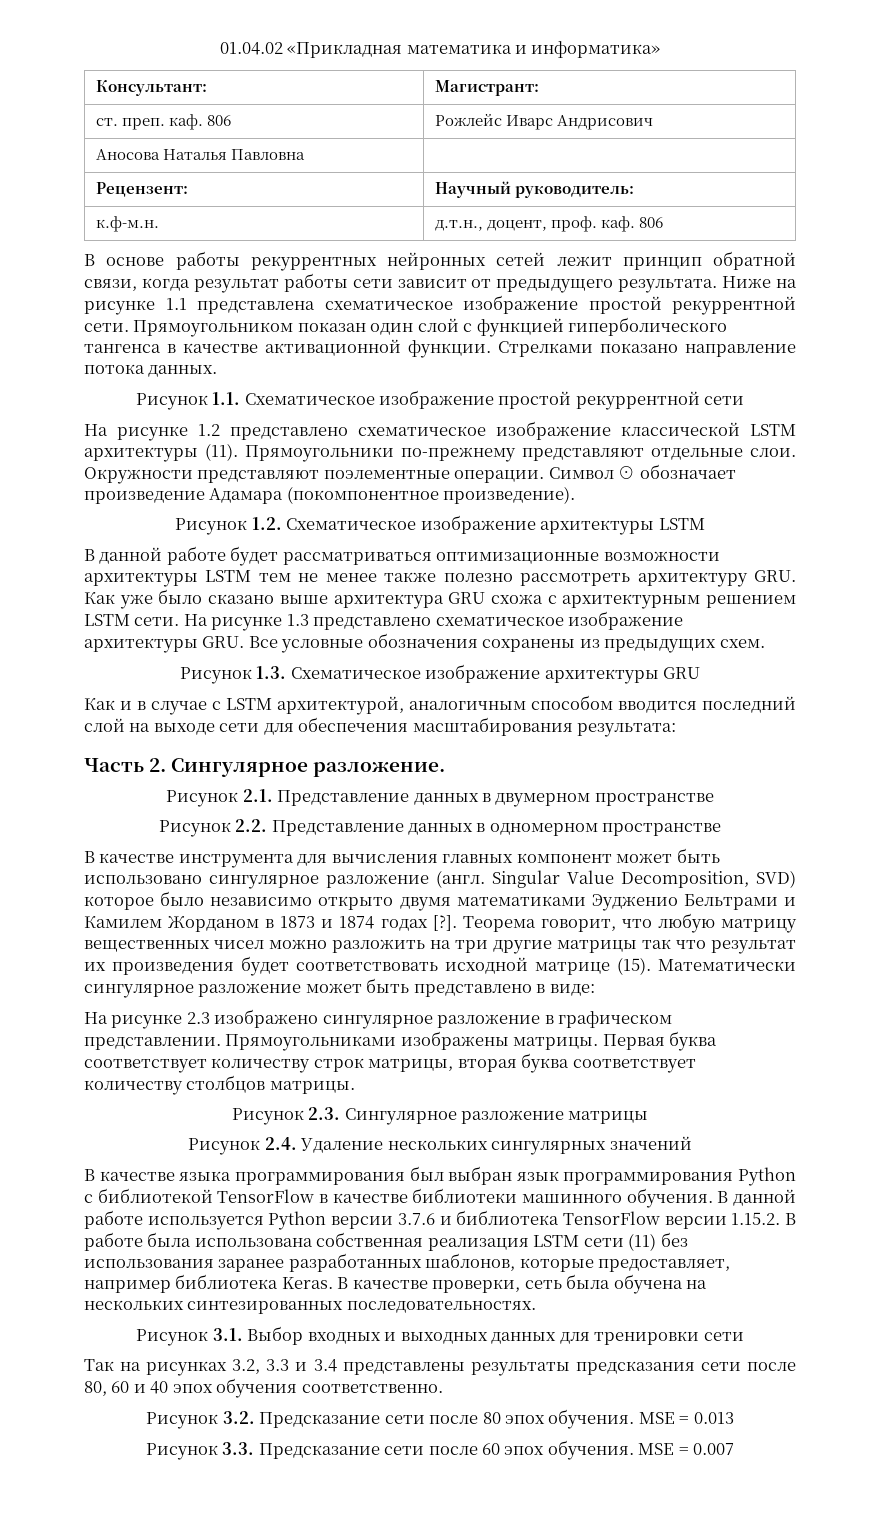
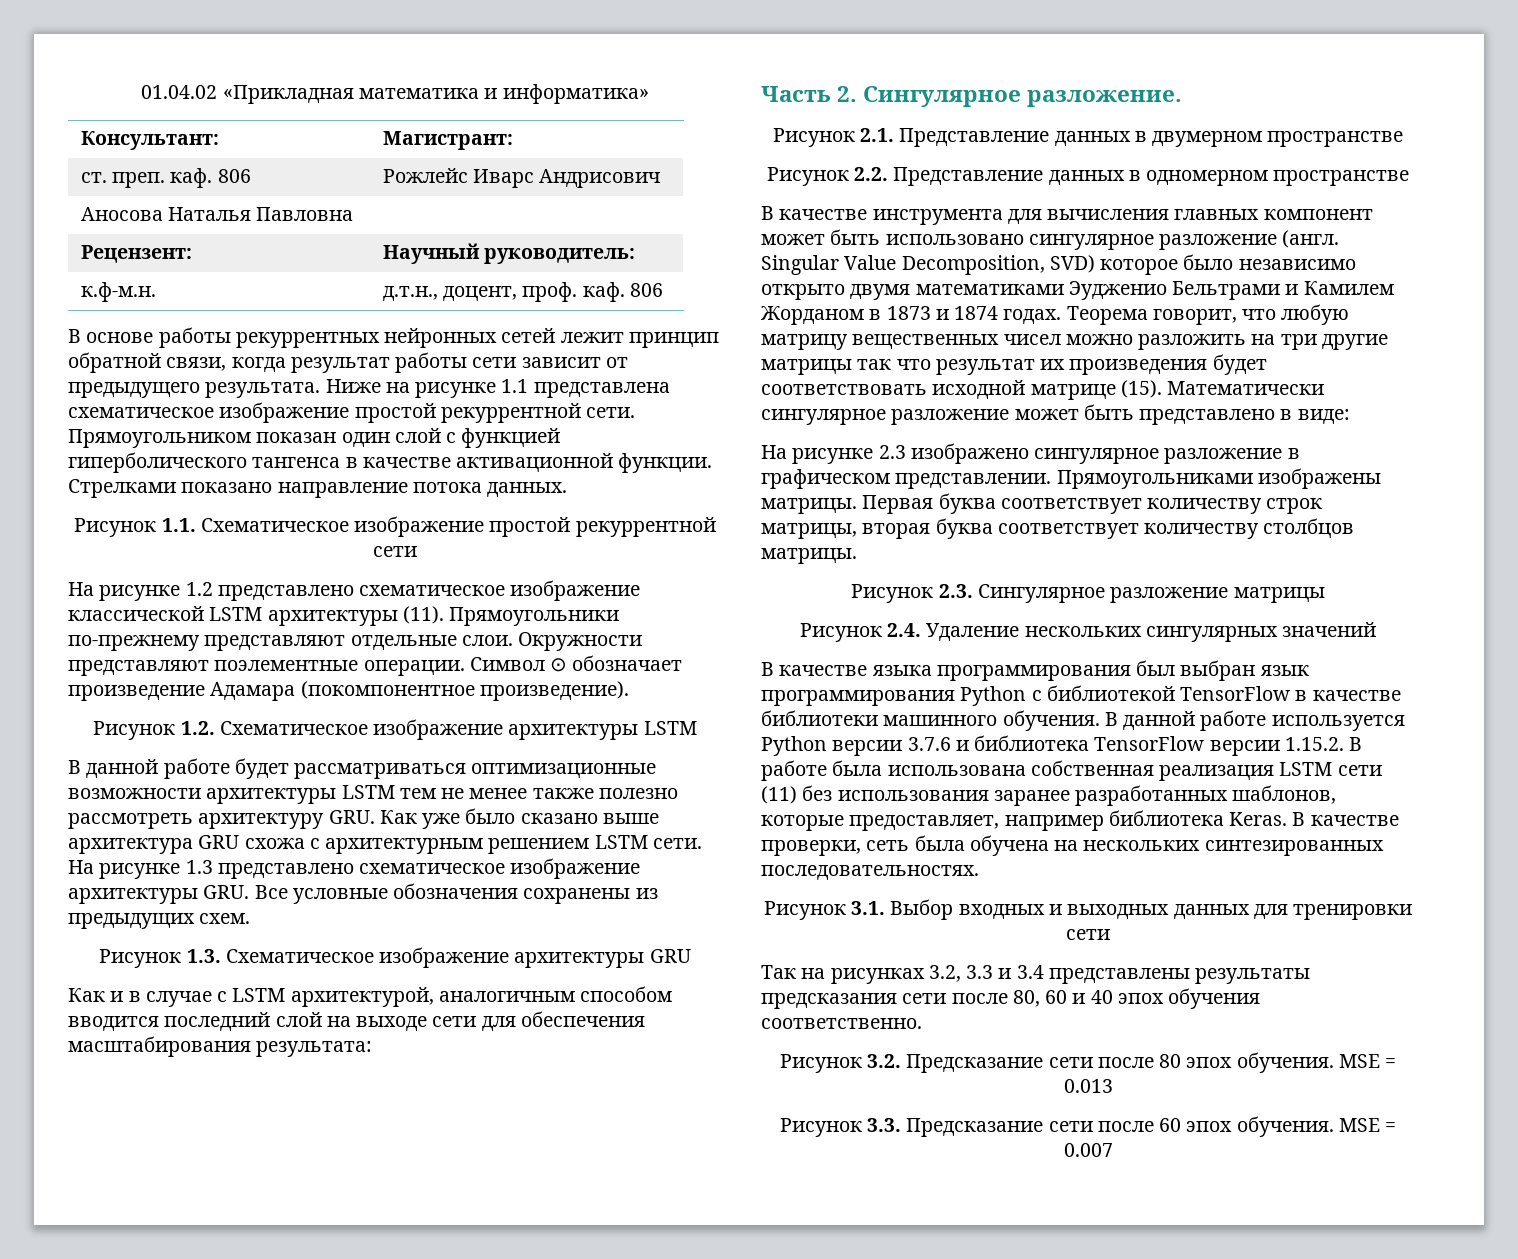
- Singular Value Decomposition, SVD) которое было независимо открыто двумя математиками Эудженио Бельтрами и Камилем Жорданом в 1873 и 1874 годах [?].
+ Singular Value Decomposition, SVD) которое было независимо открыто двумя математиками Эудженио Бельтрами и Камилем Жорданом в 1873 и 1874 годах.

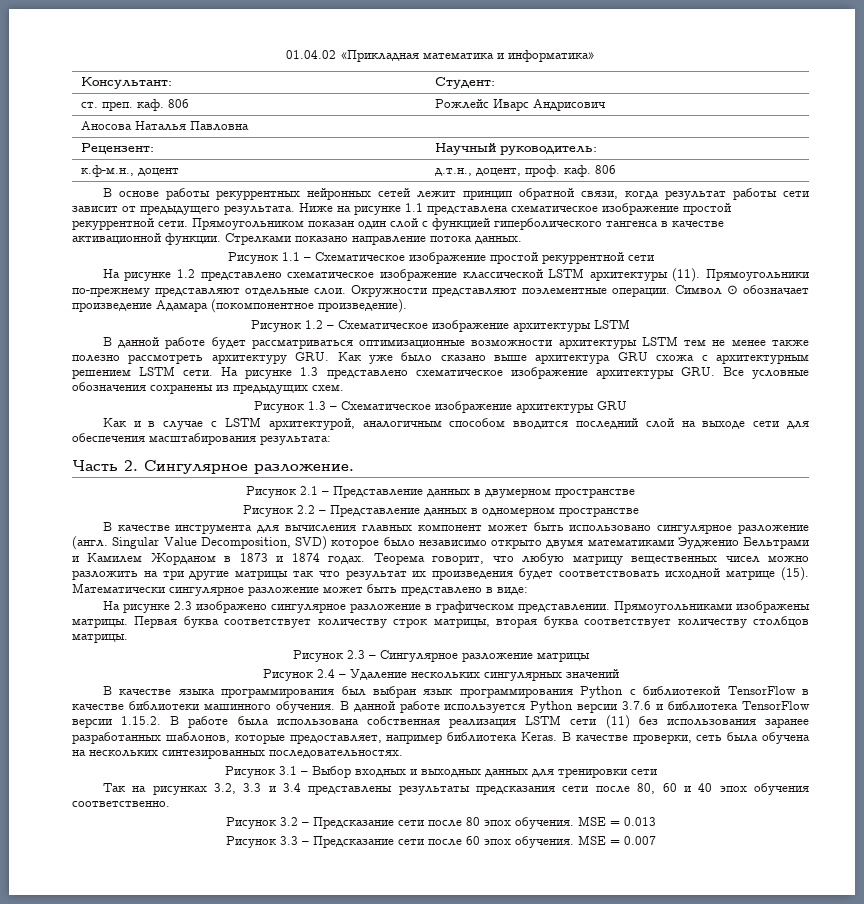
- Консультант: | Магистрант:
+ Консультант: | Студент:
- к.ф-м.н. | д.т.н., доцент, проф. каф. 806
+ к.ф-м.н., доцент | д.т.н., доцент, проф. каф. 806
- Рисунок 1.1. Схематическое изображение простой рекуррентной сети
+ Рисунок 1.1 – Схематическое изображение простой рекуррентной сети
- Рисунок 1.2. Схематическое изображение архитектуры LSTM
+ Рисунок 1.2 – Схематическое изображение архитектуры LSTM
- Рисунок 1.3. Схематическое изображение архитектуры GRU
+ Рисунок 1.3 – Схематическое изображение архитектуры GRU
- Рисунок 2.1. Представление данных в двумерном пространстве
+ Рисунок 2.1 – Представление данных в двумерном пространстве
- Рисунок 2.2. Представление данных в одномерном пространстве
+ Рисунок 2.2 – Представление данных в одномерном пространстве
- Рисунок 2.3. Сингулярное разложение матрицы
+ Рисунок 2.3 – Сингулярное разложение матрицы
- Рисунок 2.4. Удаление нескольких сингулярных значений
+ Рисунок 2.4 – Удаление нескольких сингулярных значений
- Рисунок 3.1. Выбор входных и выходных данных для тренировки сети
+ Рисунок 3.1 – Выбор входных и выходных данных для тренировки сети
- Рисунок 3.2. Предсказание сети после 80 эпох обучения.
+ Рисунок 3.2 – Предсказание сети после 80 эпох обучения.
- Рисунок 3.3. Предсказание сети после 60 эпох обучения.
+ Рисунок 3.3 – Предсказание сети после 60 эпох обучения.

